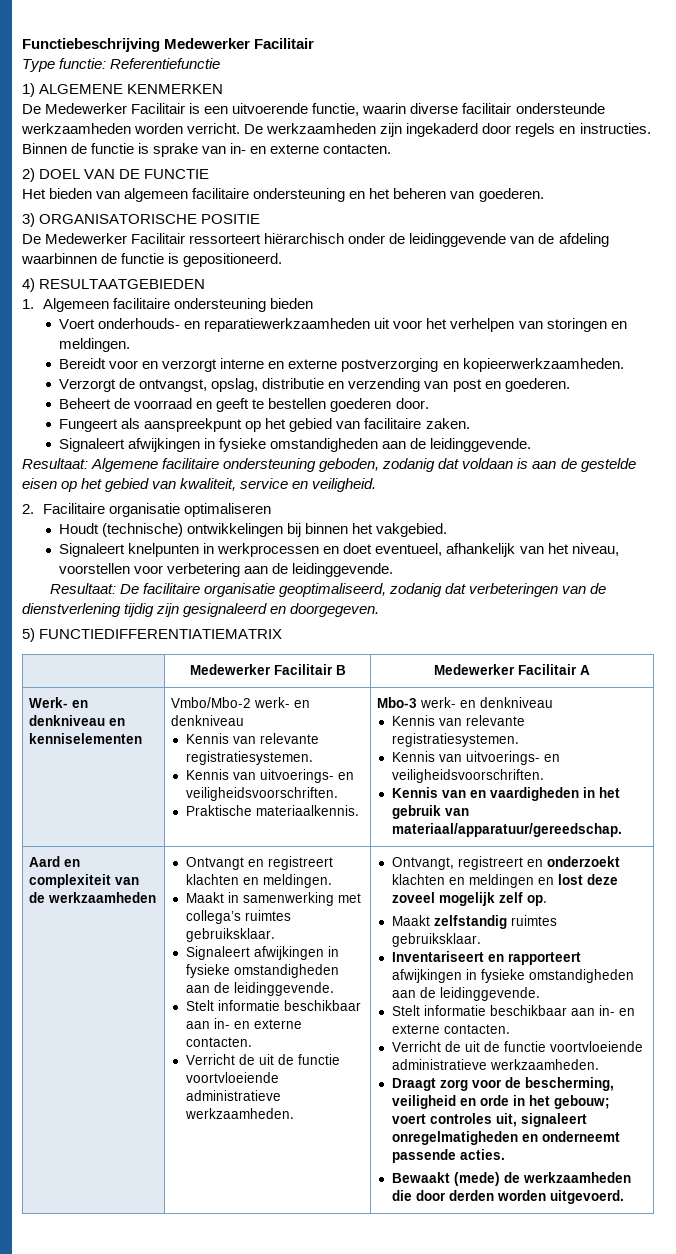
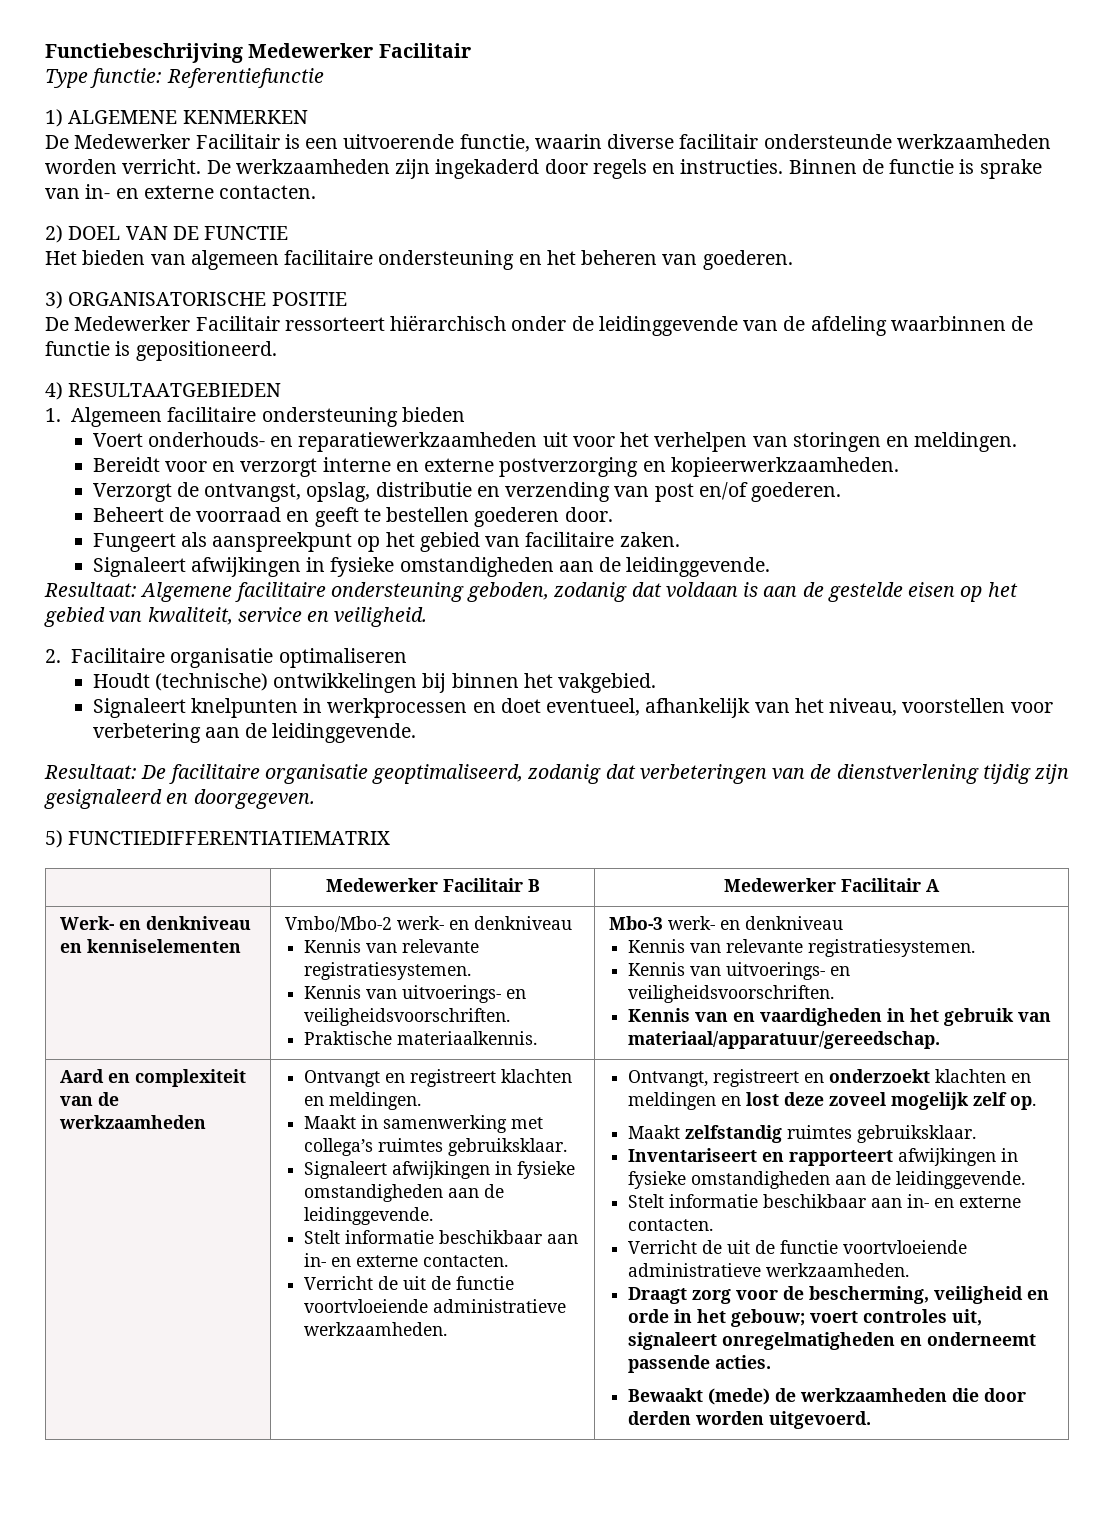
- Verzorgt de ontvangst, opslag, distributie en verzending van post en goederen.
+ Verzorgt de ontvangst, opslag, distributie en verzending van post en/of goederen.

